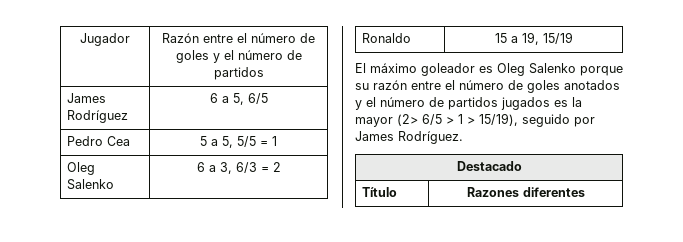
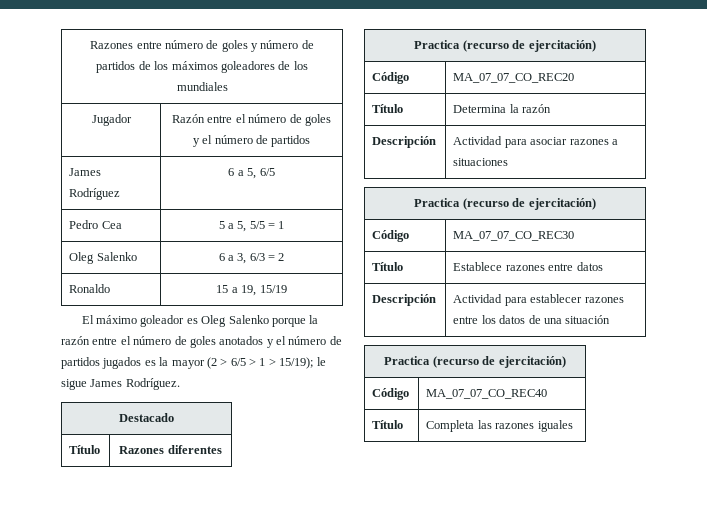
+ Razones entre número de goles y número de partidos de los máximos goleadores de los mundiales
- El máximo goleador es Oleg Salenko porque su razón entre el número de goles anotados y el número de partidos jugados es la mayor (2> 6/5 > 1 > 15/19), seguido por James Rodríguez.
+ El máximo goleador es Oleg Salenko porque la razón entre el número de goles anotados y el número de partidos jugados es la mayor (2 > 6/5 > 1 > 15/19); le sigue James Rodríguez.
  Título | Razones diferentes
+ Practica (recurso de ejercitación)
+ Código | MA_07_07_CO_REC20
+ Título | Determina la razón
+ Descripción | Actividad para asociar razones a situaciones
+ Practica (recurso de ejercitación)
+ Código | MA_07_07_CO_REC30
+ Título | Establece razones entre datos
+ Descripción | Actividad para establecer razones entre los datos de una situación
+ Practica (recurso de ejercitación)
+ Código | MA_07_07_CO_REC40
+ Título | Completa las razones iguales

